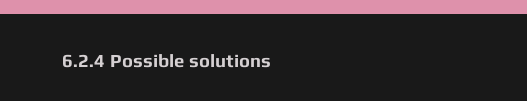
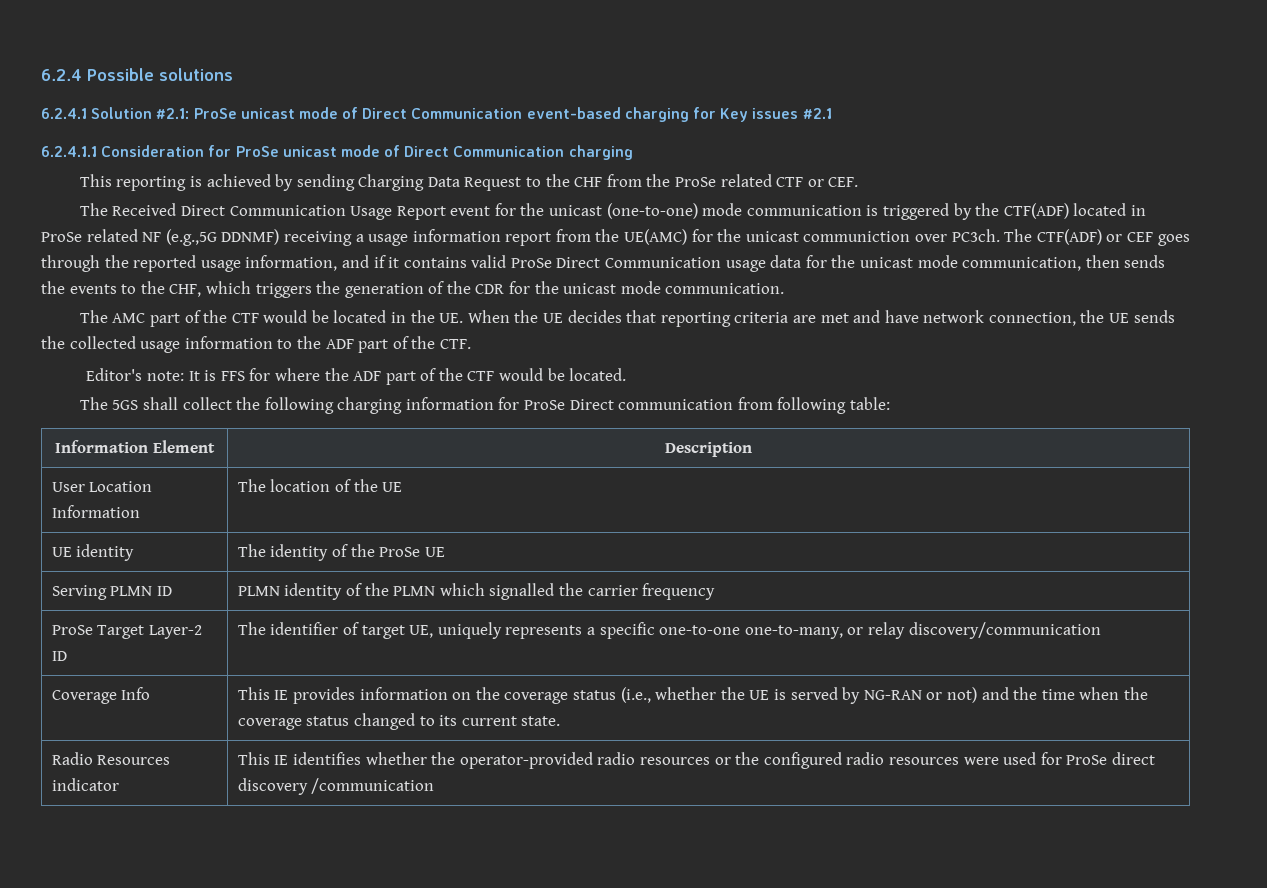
+ 6.2.4.1 Solution #2.1: ProSe unicast mode of Direct Communication event-based charging for Key issues #2.1
+ 6.2.4.1.1 Consideration for ProSe unicast mode of Direct Communication charging
+ This reporting is achieved by sending Charging Data Request to the CHF from the ProSe related CTF or CEF.
+ The Received Direct Communication Usage Report event for the unicast (one-to-one) mode communication is triggered by the CTF(ADF) located in ProSe related NF (e.g.,5G DDNMF) receiving a usage information report from the UE(AMC) for the unicast communiction over PC3ch. The CTF(ADF) or CEF goes through the reported usage information, and if it contains valid ProSe Direct Communication usage data for the unicast mode communication, then sends the events to the CHF, which triggers the generation of the CDR for the unicast mode communication.
+ The AMC part of the CTF would be located in the UE. When the UE decides that reporting criteria are met and have network connection, the UE sends the collected usage information to the ADF part of the CTF.
+ Editor's note: It is FFS for where the ADF part of the CTF would be located.
+ The 5GS shall collect the following charging information for ProSe Direct communication from following table:
+ Information Element | Description
+ User Location Information | The location of the UE
+ UE identity | The identity of the ProSe UE
+ Serving PLMN ID | PLMN identity of the PLMN which signalled the carrier frequency
+ ProSe Target Layer-2 ID | The identifier of target UE, uniquely represents a specific one-to-one one-to-many, or relay discovery/communication
+ Coverage Info | This IE provides information on the coverage status (i.e., whether the UE is served by NG-RAN or not) and the time when the coverage status changed to its current state.
+ Radio Resources indicator | This IE identifies whether the operator-provided radio resources or the configured radio resources were used for ProSe direct discovery /communication

